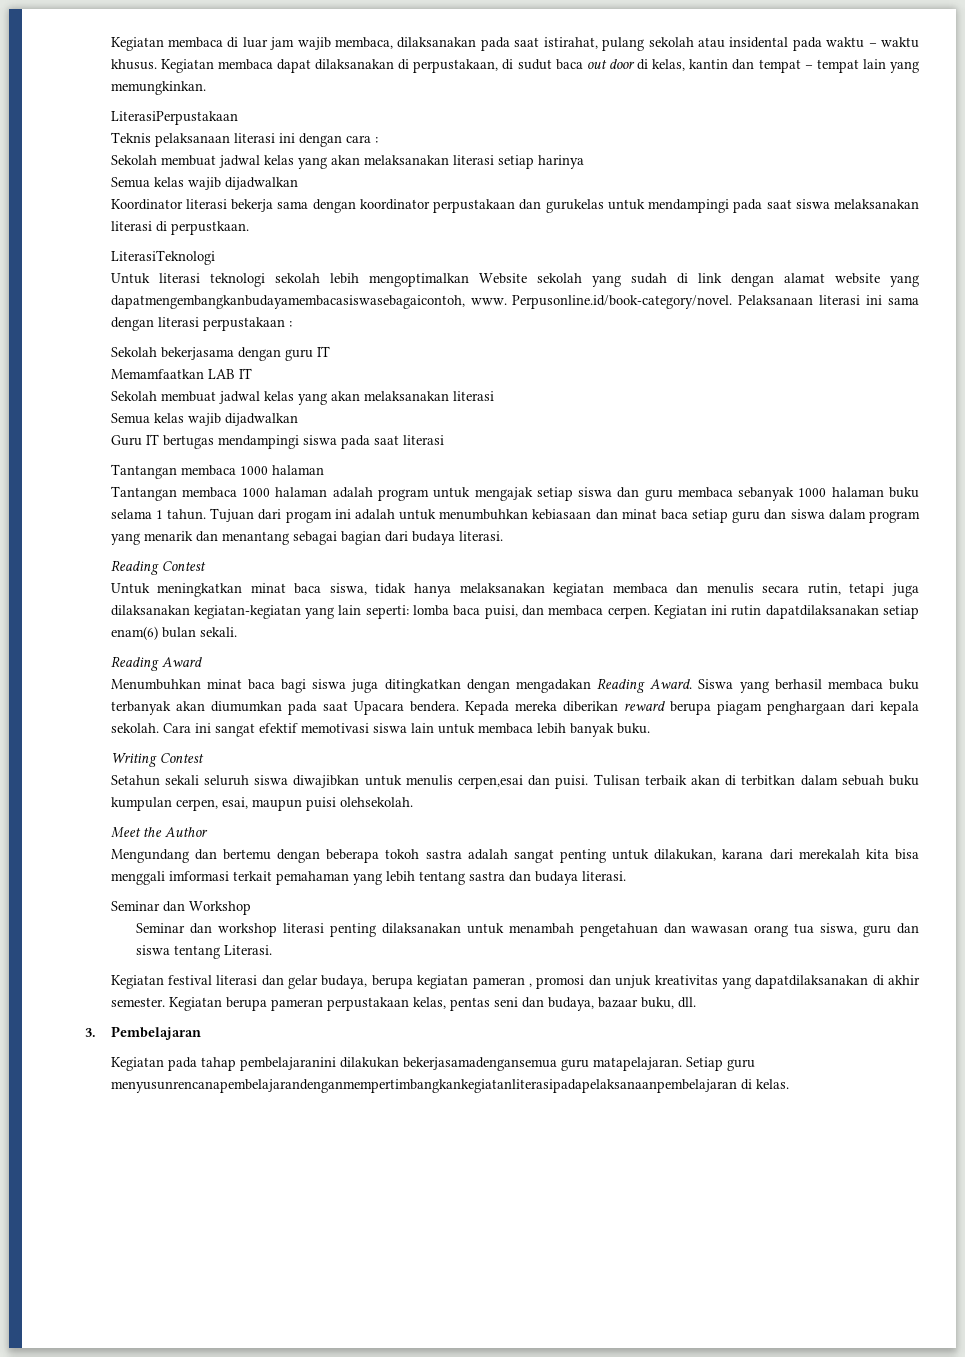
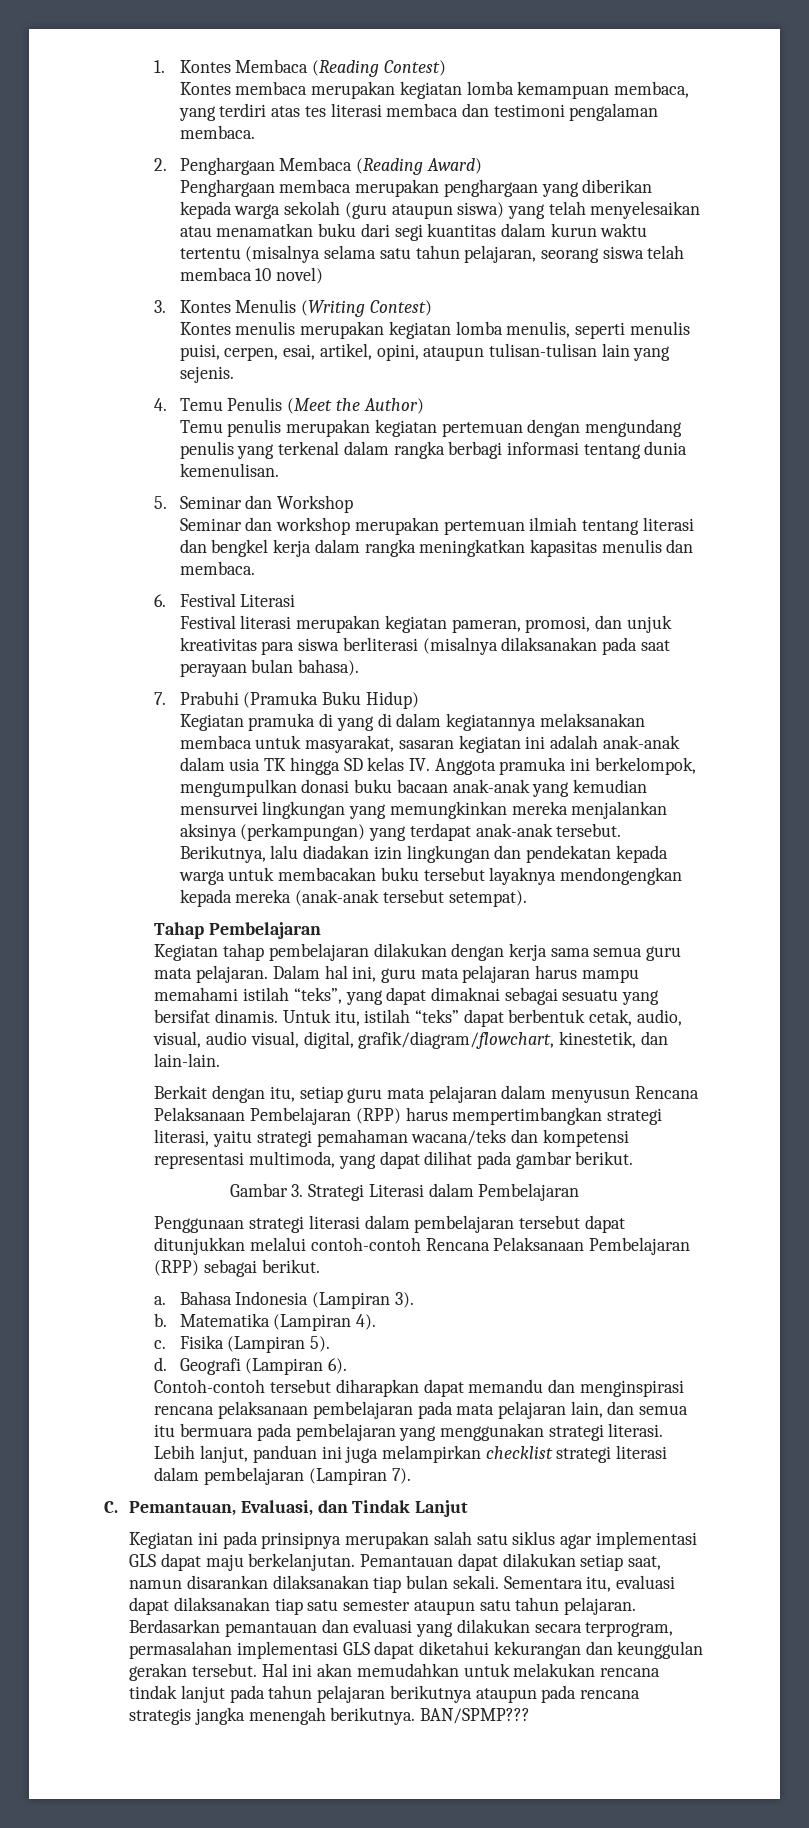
- Kegiatan membaca di luar jam wajib membaca, dilaksanakan pada saat istirahat, pulang sekolah atau insidental pada waktu – waktu khusus. Kegiatan membaca dapat dilaksanakan di perpustakaan, di sudut baca out door di kelas, kantin dan tempat – tempat lain yang memungkinkan.
- LiterasiPerpustakaan
- Teknis pelaksanaan literasi ini dengan cara :
- Sekolah membuat jadwal kelas yang akan melaksanakan literasi setiap harinya
- Semua kelas wajib dijadwalkan
- Koordinator literasi bekerja sama dengan koordinator perpustakaan dan gurukelas untuk mendampingi pada saat siswa melaksanakan literasi di perpustkaan.
- LiterasiTeknologi
- Untuk literasi teknologi sekolah lebih mengoptimalkan Website sekolah yang sudah di link dengan alamat website yang dapatmengembangkanbudayamembacasiswasebagaicontoh, www. Perpusonline.id/book-category/novel. Pelaksanaan literasi ini sama dengan literasi perpustakaan :
- Sekolah bekerjasama dengan guru IT
- Memamfaatkan LAB IT
- Sekolah membuat jadwal kelas yang akan melaksanakan literasi
- Semua kelas wajib dijadwalkan
- Guru IT bertugas mendampingi siswa pada saat literasi
- Tantangan membaca 1000 halaman
- Tantangan membaca 1000 halaman adalah program untuk mengajak setiap siswa dan guru membaca sebanyak 1000 halaman buku selama 1 tahun. Tujuan dari progam ini adalah untuk menumbuhkan kebiasaan dan minat baca setiap guru dan siswa dalam program yang menarik dan menantang sebagai bagian dari budaya literasi.
- Reading Contest
- Untuk meningkatkan minat baca siswa, tidak hanya melaksanakan kegiatan membaca dan menulis secara rutin, tetapi juga dilaksanakan kegiatan-kegiatan yang lain seperti: lomba baca puisi, dan membaca cerpen. Kegiatan ini rutin dapatdilaksanakan setiap enam(6) bulan sekali.
- Reading Award
- Menumbuhkan minat baca bagi siswa juga ditingkatkan dengan mengadakan Reading Award. Siswa yang berhasil membaca buku terbanyak akan diumumkan pada saat Upacara bendera. Kepada mereka diberikan reward berupa piagam penghargaan dari kepala sekolah. Cara ini sangat efektif memotivasi siswa lain untuk membaca lebih banyak buku.
- Writing Contest
- Setahun sekali seluruh siswa diwajibkan untuk menulis cerpen,esai dan puisi. Tulisan terbaik akan di terbitkan dalam sebuah buku kumpulan cerpen, esai, maupun puisi olehsekolah.
- Meet the Author
- Mengundang dan bertemu dengan beberapa tokoh sastra adalah sangat penting untuk dilakukan, karana dari merekalah kita bisa menggali imformasi terkait pemahaman yang lebih tentang sastra dan budaya literasi.
- Seminar dan Workshop
+ 1. Kontes Membaca (Reading Contest)
+ Kontes membaca merupakan kegiatan lomba kemampuan membaca, yang terdiri atas tes literasi membaca dan testimoni pengalaman membaca.
+ 2. Penghargaan Membaca (Reading Award)
+ Penghargaan membaca merupakan penghargaan yang diberikan kepada warga sekolah (guru ataupun siswa) yang telah menyelesaikan atau menamatkan buku dari segi kuantitas dalam kurun waktu tertentu (misalnya selama satu tahun pelajaran, seorang siswa telah membaca 10 novel)
+ 3. Kontes Menulis (Writing Contest)
+ Kontes menulis merupakan kegiatan lomba menulis, seperti menulis puisi, cerpen, esai, artikel, opini, ataupun tulisan-tulisan lain yang sejenis.
+ 4. Temu Penulis (Meet the Author)
+ Temu penulis merupakan kegiatan pertemuan dengan mengundang penulis yang terkenal dalam rangka berbagi informasi tentang dunia kemenulisan.
+ 5. Seminar dan Workshop
- Seminar dan workshop literasi penting dilaksanakan untuk menambah pengetahuan dan wawasan orang tua siswa, guru dan siswa tentang Literasi.
- Kegiatan festival literasi dan gelar budaya, berupa kegiatan pameran , promosi dan unjuk kreativitas yang dapatdilaksanakan di akhir semester. Kegiatan berupa pameran perpustakaan kelas, pentas seni dan budaya, bazaar buku, dll.
- 3. Pembelajaran
- Kegiatan pada tahap pembelajaranini dilakukan bekerjasamadengansemua guru matapelajaran. Setiap guru menyusunrencanapembelajarandenganmempertimbangkankegiatanliterasipadapelaksanaanpembelajaran di kelas.
+ Seminar dan workshop merupakan pertemuan ilmiah tentang literasi dan bengkel kerja dalam rangka meningkatkan kapasitas menulis dan membaca.
+ 6. Festival Literasi
+ Festival literasi merupakan kegiatan pameran, promosi, dan unjuk kreativitas para siswa berliterasi (misalnya dilaksanakan pada saat perayaan bulan bahasa).
+ 7. Prabuhi (Pramuka Buku Hidup)
+ Kegiatan pramuka di yang di dalam kegiatannya melaksanakan membaca untuk masyarakat, sasaran kegiatan ini adalah anak-anak dalam usia TK hingga SD kelas IV. Anggota pramuka ini berkelompok, mengumpulkan donasi buku bacaan anak-anak yang kemudian mensurvei lingkungan yang memungkinkan mereka menjalankan aksinya (perkampungan) yang terdapat anak-anak tersebut. Berikutnya, lalu diadakan izin lingkungan dan pendekatan kepada warga untuk membacakan buku tersebut layaknya mendongengkan kepada mereka (anak-anak tersebut setempat).
+ Tahap Pembelajaran
+ Kegiatan tahap pembelajaran dilakukan dengan kerja sama semua guru mata pelajaran. Dalam hal ini, guru mata pelajaran harus mampu memahami istilah “teks”, yang dapat dimaknai sebagai sesuatu yang bersifat dinamis. Untuk itu, istilah “teks” dapat berbentuk cetak, audio, visual, audio visual, digital, grafik/diagram/flowchart, kinestetik, dan lain-lain.
+ Berkait dengan itu, setiap guru mata pelajaran dalam menyusun Rencana Pelaksanaan Pembelajaran (RPP) harus mempertimbangkan strategi literasi, yaitu strategi pemahaman wacana/teks dan kompetensi representasi multimoda, yang dapat dilihat pada gambar berikut.
+ Gambar 3. Strategi Literasi dalam Pembelajaran
+ Penggunaan strategi literasi dalam pembelajaran tersebut dapat ditunjukkan melalui contoh-contoh Rencana Pelaksanaan Pembelajaran (RPP) sebagai berikut.
+ a. Bahasa Indonesia (Lampiran 3).
+ b. Matematika (Lampiran 4).
+ c. Fisika (Lampiran 5).
+ d. Geografi (Lampiran 6).
+ Contoh-contoh tersebut diharapkan dapat memandu dan menginspirasi rencana pelaksanaan pembelajaran pada mata pelajaran lain, dan semua itu bermuara pada pembelajaran yang menggunakan strategi literasi. Lebih lanjut, panduan ini juga melampirkan checklist strategi literasi dalam pembelajaran (Lampiran 7).
+ C. Pemantauan, Evaluasi, dan Tindak Lanjut
+ Kegiatan ini pada prinsipnya merupakan salah satu siklus agar implementasi GLS dapat maju berkelanjutan. Pemantauan dapat dilakukan setiap saat, namun disarankan dilaksanakan tiap bulan sekali. Sementara itu, evaluasi dapat dilaksanakan tiap satu semester ataupun satu tahun pelajaran. Berdasarkan pemantauan dan evaluasi yang dilakukan secara terprogram, permasalahan implementasi GLS dapat diketahui kekurangan dan keunggulan gerakan tersebut. Hal ini akan memudahkan untuk melakukan rencana tindak lanjut pada tahun pelajaran berikutnya ataupun pada rencana strategis jangka menengah berikutnya. BAN/SPMP???

